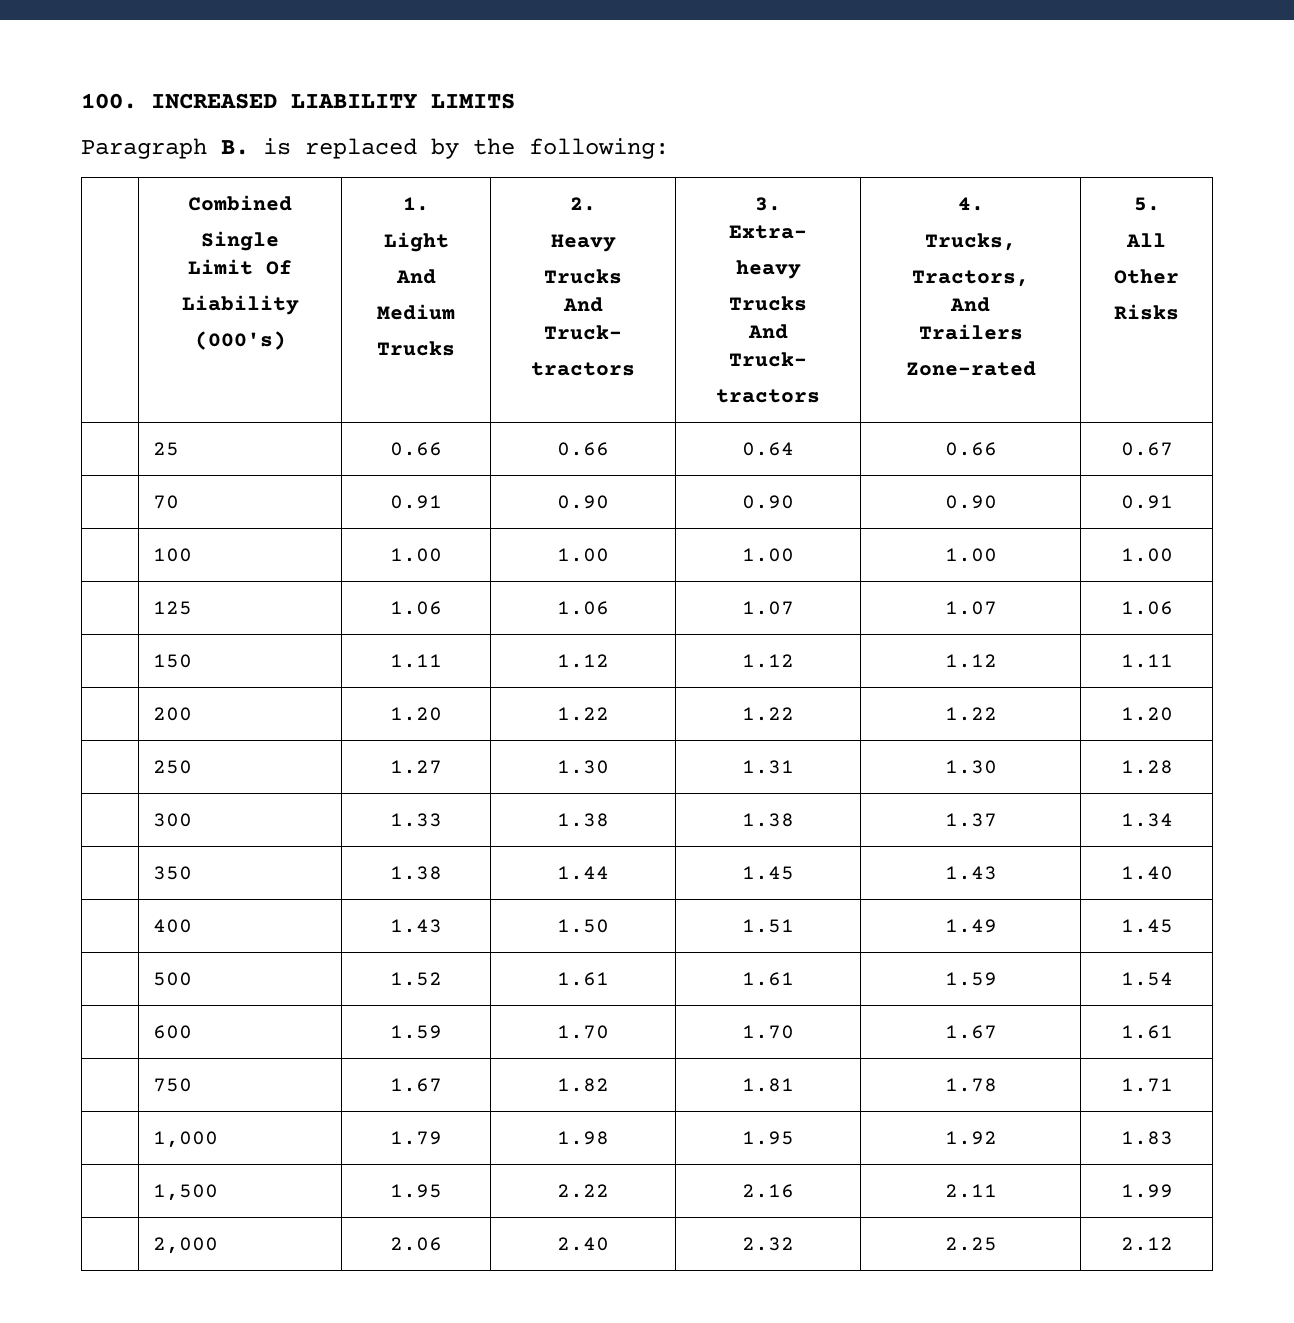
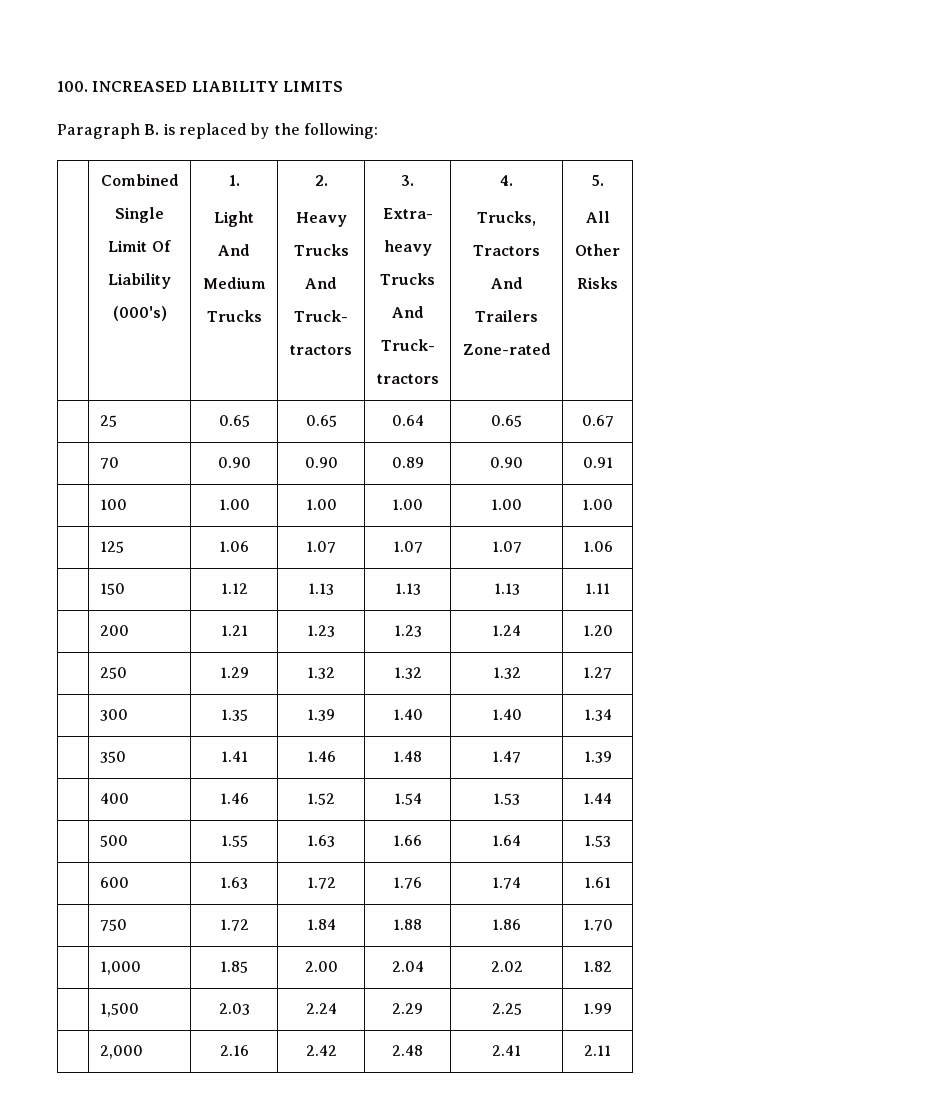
  | Combined
  Single
  Limit Of
  Liability
  (000's) | 1.
  Light
  And
  Medium
  Trucks | 2.
  Heavy
  Trucks
  And
  Truck-
  tractors | 3.
  Extra-
  heavy
  Trucks
  And
  Truck-
  tractors | 4.
  Trucks,
- Tractors,
+ Tractors
- | 25 | 0.66 | 0.66 | 0.64 | 0.66 | 0.67
+ | 25 | 0.65 | 0.65 | 0.64 | 0.65 | 0.67
- | 70 | 0.91 | 0.90 | 0.90 | 0.90 | 0.91
+ | 70 | 0.90 | 0.90 | 0.89 | 0.90 | 0.91
- | 125 | 1.06 | 1.06 | 1.07 | 1.07 | 1.06
+ | 125 | 1.06 | 1.07 | 1.07 | 1.07 | 1.06
- | 150 | 1.11 | 1.12 | 1.12 | 1.12 | 1.11
+ | 150 | 1.12 | 1.13 | 1.13 | 1.13 | 1.11
- | 200 | 1.20 | 1.22 | 1.22 | 1.22 | 1.20
- | 250 | 1.27 | 1.30 | 1.31 | 1.30 | 1.28
- | 300 | 1.33 | 1.38 | 1.38 | 1.37 | 1.34
- | 350 | 1.38 | 1.44 | 1.45 | 1.43 | 1.40
- | 400 | 1.43 | 1.50 | 1.51 | 1.49 | 1.45
- | 500 | 1.52 | 1.61 | 1.61 | 1.59 | 1.54
- | 600 | 1.59 | 1.70 | 1.70 | 1.67 | 1.61
- | 750 | 1.67 | 1.82 | 1.81 | 1.78 | 1.71
- | 1,000 | 1.79 | 1.98 | 1.95 | 1.92 | 1.83
- | 1,500 | 1.95 | 2.22 | 2.16 | 2.11 | 1.99
- | 2,000 | 2.06 | 2.40 | 2.32 | 2.25 | 2.12
+ | 200 | 1.21 | 1.23 | 1.23 | 1.24 | 1.20
+ | 250 | 1.29 | 1.32 | 1.32 | 1.32 | 1.27
+ | 300 | 1.35 | 1.39 | 1.40 | 1.40 | 1.34
+ | 350 | 1.41 | 1.46 | 1.48 | 1.47 | 1.39
+ | 400 | 1.46 | 1.52 | 1.54 | 1.53 | 1.44
+ | 500 | 1.55 | 1.63 | 1.66 | 1.64 | 1.53
+ | 600 | 1.63 | 1.72 | 1.76 | 1.74 | 1.61
+ | 750 | 1.72 | 1.84 | 1.88 | 1.86 | 1.70
+ | 1,000 | 1.85 | 2.00 | 2.04 | 2.02 | 1.82
+ | 1,500 | 2.03 | 2.24 | 2.29 | 2.25 | 1.99
+ | 2,000 | 2.16 | 2.42 | 2.48 | 2.41 | 2.11

